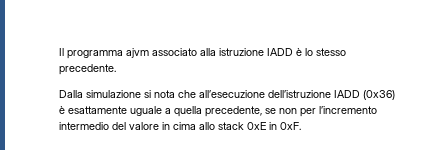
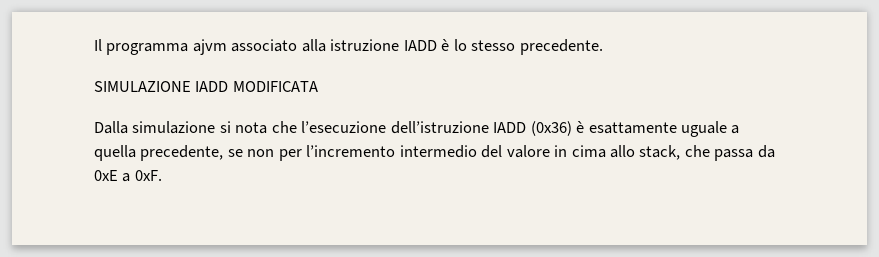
+ SIMULAZIONE IADD MODIFICATA
- Dalla simulazione si nota che all’esecuzione dell’istruzione IADD (0x36) è esattamente uguale a quella precedente, se non per l’incremento intermedio del valore in cima allo stack 0xE in 0xF.
+ Dalla simulazione si nota che l’esecuzione dell’istruzione IADD (0x36) è esattamente uguale a quella precedente, se non per l’incremento intermedio del valore in cima allo stack, che passa da 0xE a 0xF.

